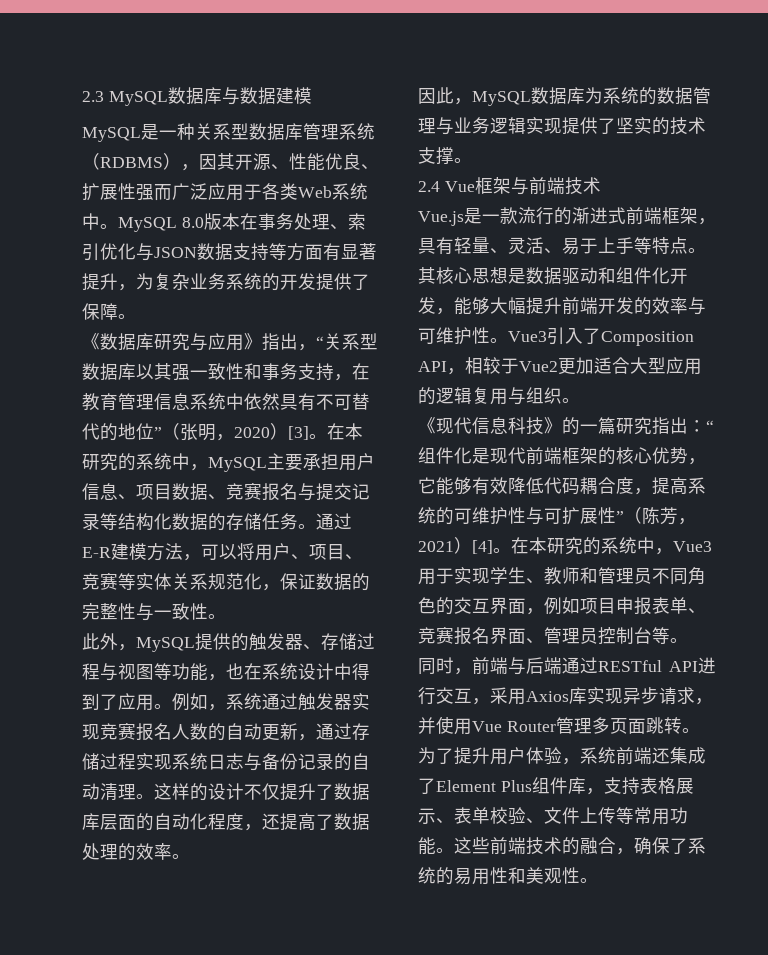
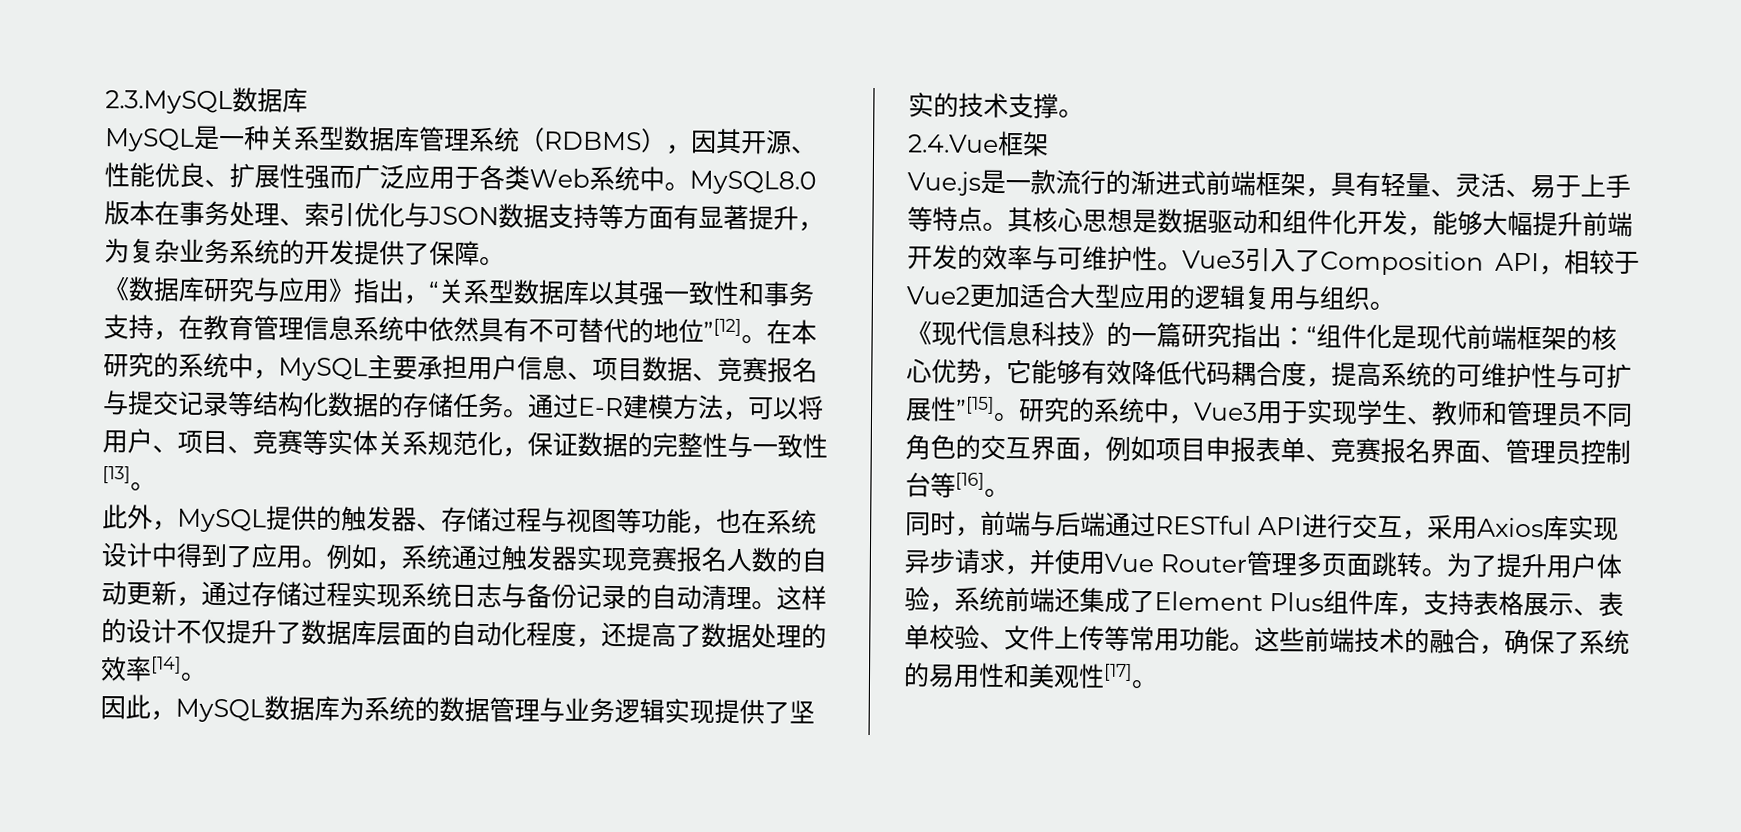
- 2.3 MySQL数据库与数据建模
+ 2.3.MySQL数据库
- MySQL 8.0版本在事务处理、索引优化与JSON数据支持等方面有显著提升，为复杂业务系统的开发提供了保障。
+ MySQL8.0版本在事务处理、索引优化与JSON数据支持等方面有显著提升，为复杂业务系统的开发提供了保障。
- 《数据库研究与应用》指出，“关系型数据库以其强一致性和事务支持，在教育管理信息系统中依然具有不可替代的地位”（张明，2020）[3]。
+ 《数据库研究与应用》指出，“关系型数据库以其强一致性和事务支持，在教育管理信息系统中依然具有不可替代的地位”[12]。
- 通过E-R建模方法，可以将用户、项目、竞赛等实体关系规范化，保证数据的完整性与一致性。
+ 通过E-R建模方法，可以将用户、项目、竞赛等实体关系规范化，保证数据的完整性与一致性[13]。
- 这样的设计不仅提升了数据库层面的自动化程度，还提高了数据处理的效率。
+ 这样的设计不仅提升了数据库层面的自动化程度，还提高了数据处理的效率[14]。
- 2.4 Vue框架与前端技术
+ 2.4.Vue框架
- 《现代信息科技》的一篇研究指出：“组件化是现代前端框架的核心优势，它能够有效降低代码耦合度，提高系统的可维护性与可扩展性”（陈芳，2021）[4]。在本研究的系统中，Vue3用于实现学生、教师和管理员不同角色的交互界面，例如项目申报表单、竞赛报名界面、管理员控制台等。
+ 《现代信息科技》的一篇研究指出：“组件化是现代前端框架的核心优势，它能够有效降低代码耦合度，提高系统的可维护性与可扩展性”[15]。研究的系统中，Vue3用于实现学生、教师和管理员不同角色的交互界面，例如项目申报表单、竞赛报名界面、管理员控制台等[16]。
- 这些前端技术的融合，确保了系统的易用性和美观性。
+ 这些前端技术的融合，确保了系统的易用性和美观性[17]。

